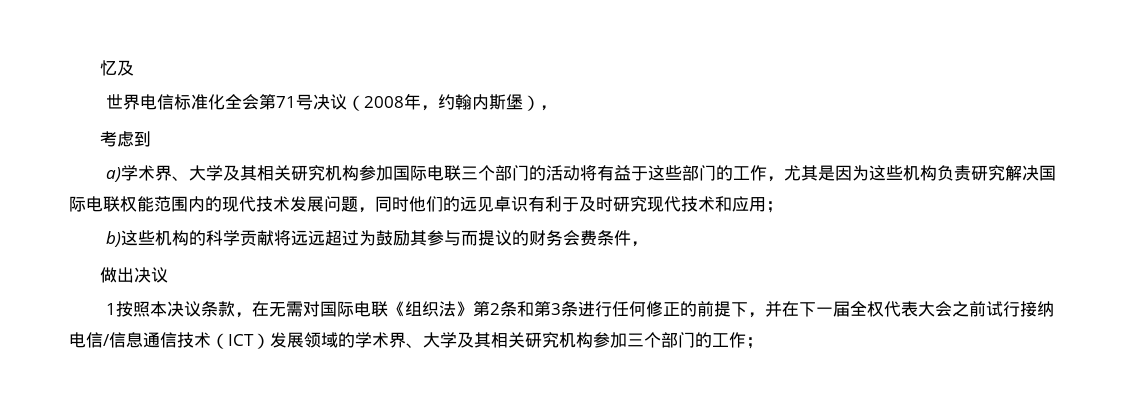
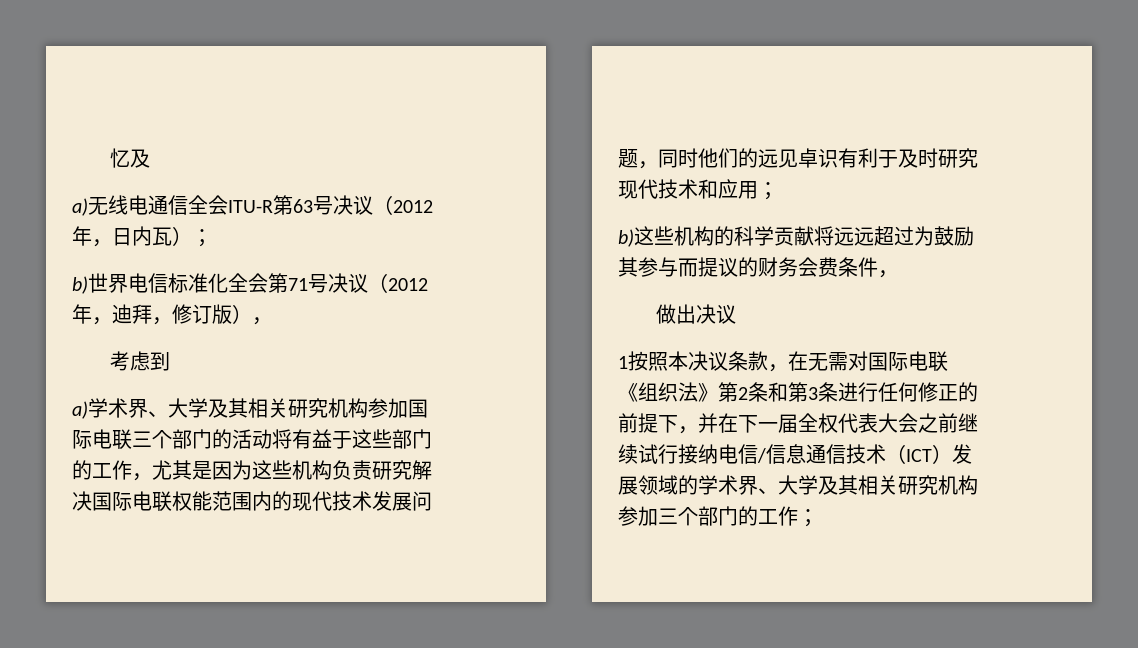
- 世界电信标准化全会第71号决议（2008年，约翰内斯堡），
+ a)无线电通信全会ITU-R第63号决议（2012年，日内瓦）；
+ b)世界电信标准化全会第71号决议（2012年，迪拜，修订版），
- 1按照本决议条款，在无需对国际电联《组织法》第2条和第3条进行任何修正的前提下，并在下一届全权代表大会之前试行接纳电信/信息通信技术（ICT）发展领域的学术界、大学及其相关研究机构参加三个部门的工作；
+ 1按照本决议条款，在无需对国际电联《组织法》第2条和第3条进行任何修正的前提下，并在下一届全权代表大会之前继续试行接纳电信/信息通信技术（ICT）发展领域的学术界、大学及其相关研究机构参加三个部门的工作；

